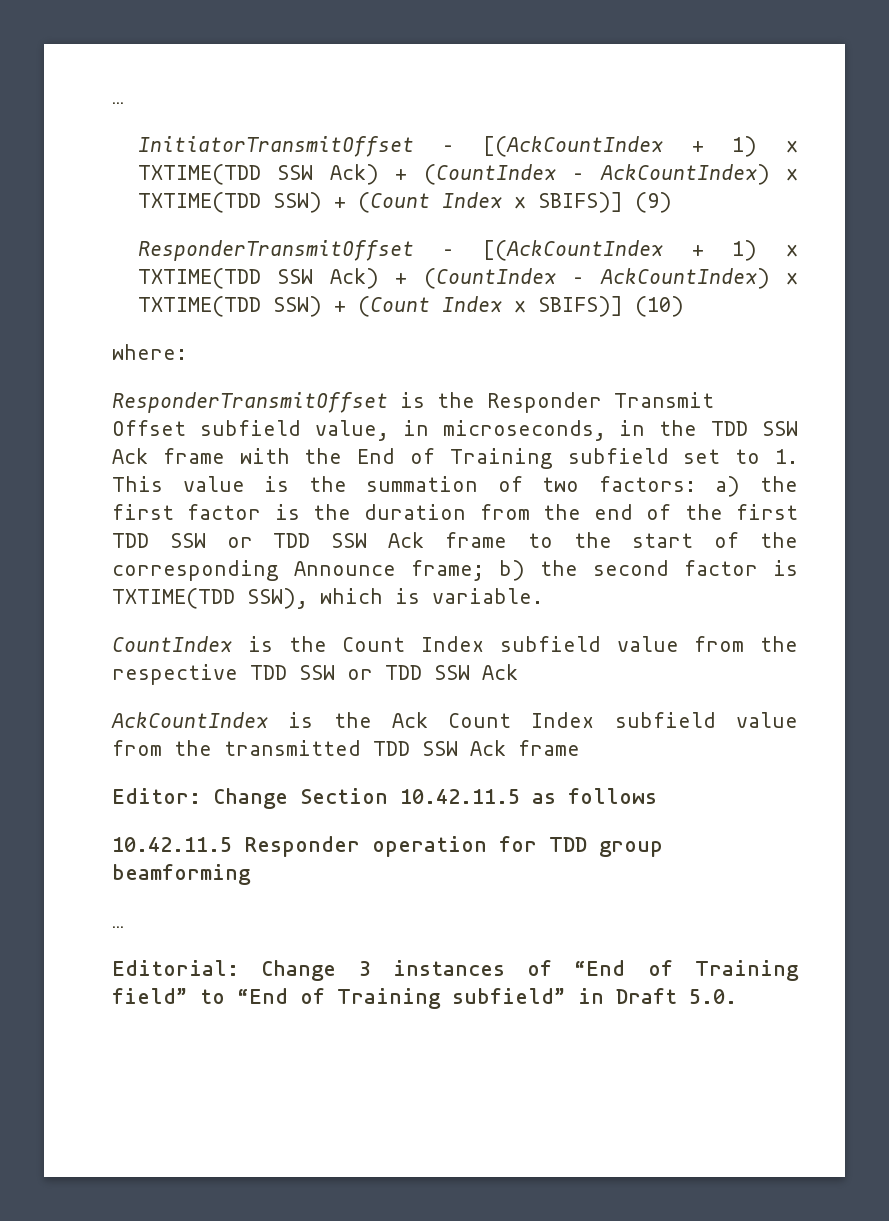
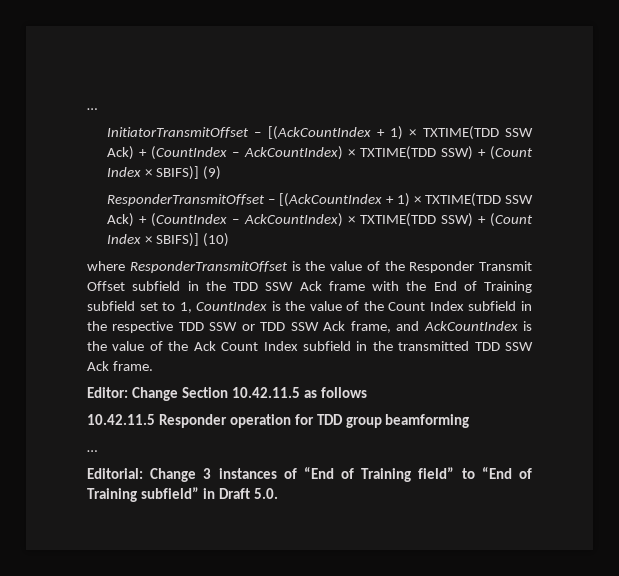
- where:
- ResponderTransmitOffset is the Responder Transmit Offset subfield value, in microseconds, in the TDD SSW Ack frame with the End of Training subfield set to 1. This value is the summation of two factors: a) the first factor is the duration from the end of the first TDD SSW or TDD SSW Ack frame to the start of the corresponding Announce frame; b) the second factor is TXTIME(TDD SSW), which is variable.
- CountIndex is the Count Index subfield value from the respective TDD SSW or TDD SSW Ack
- AckCountIndex is the Ack Count Index subfield value from the transmitted TDD SSW Ack frame
+ where ResponderTransmitOffset is the value of the Responder Transmit Offset subfield in the TDD SSW Ack frame with the End of Training subfield set to 1, CountIndex is the value of the Count Index subfield in the respective TDD SSW or TDD SSW Ack frame, and AckCountIndex is the value of the Ack Count Index subfield in the transmitted TDD SSW Ack frame.

